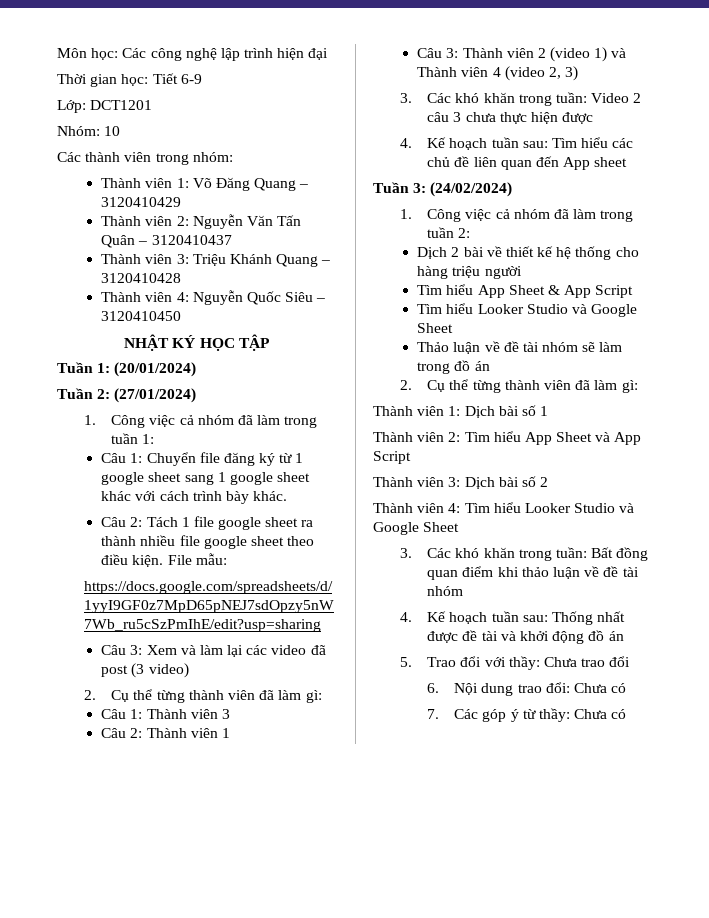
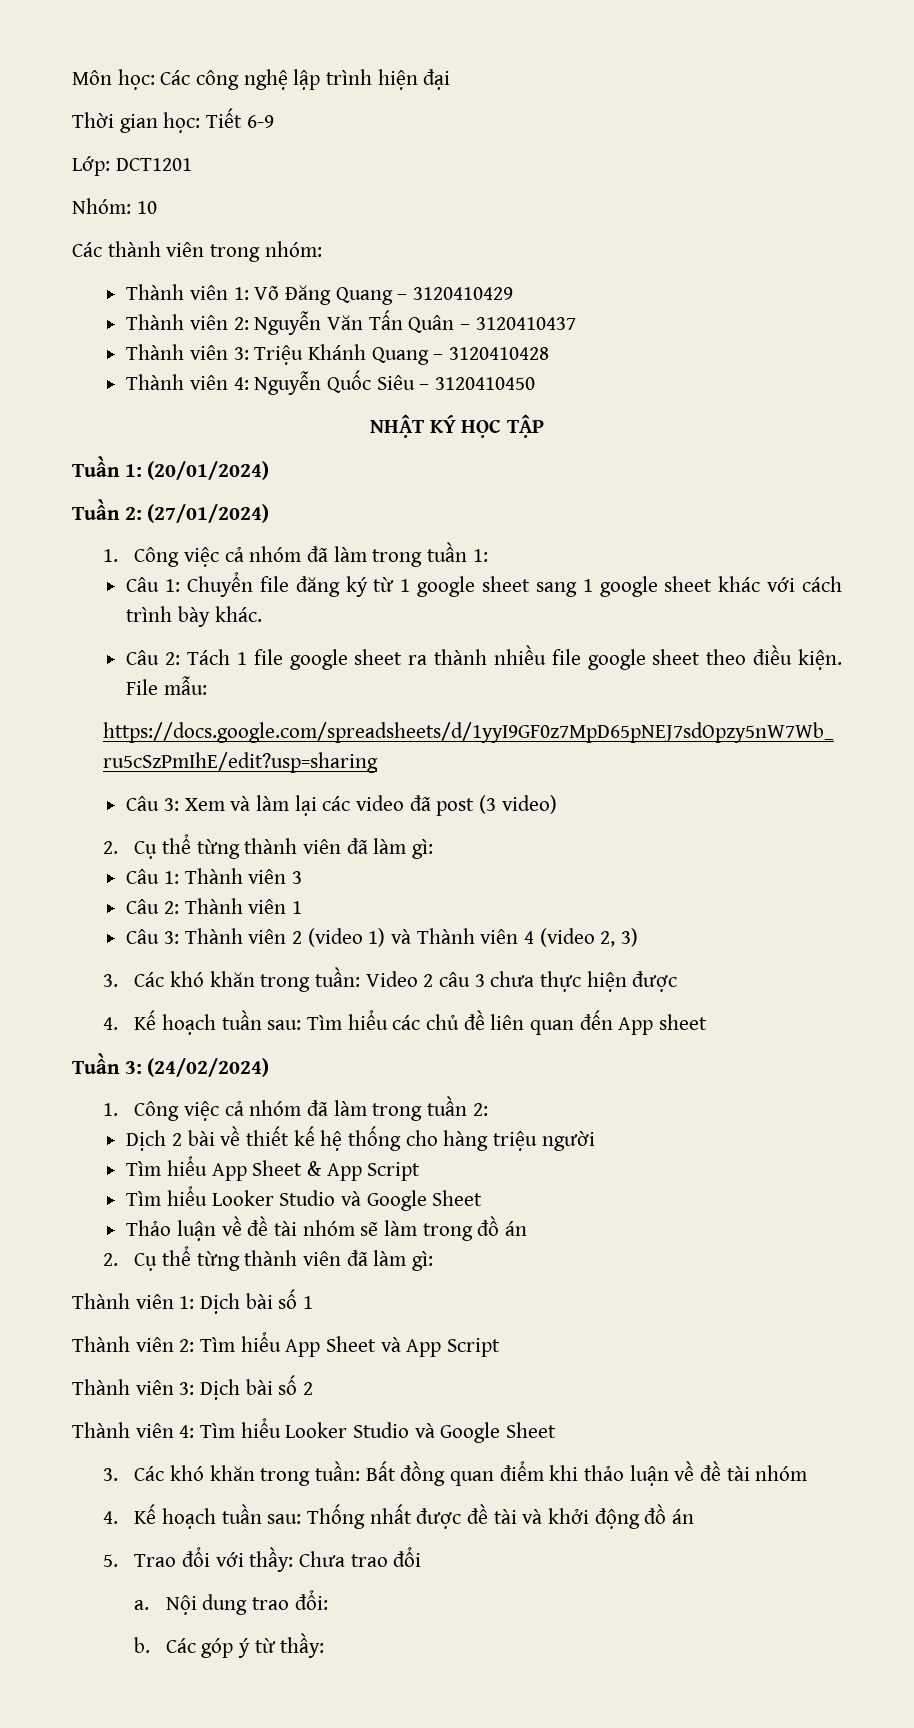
- 6. Nội dung trao đổi: Chưa có
- 7. Các góp ý từ thầy: Chưa có
+ a. Nội dung trao đổi:
+ b. Các góp ý từ thầy:

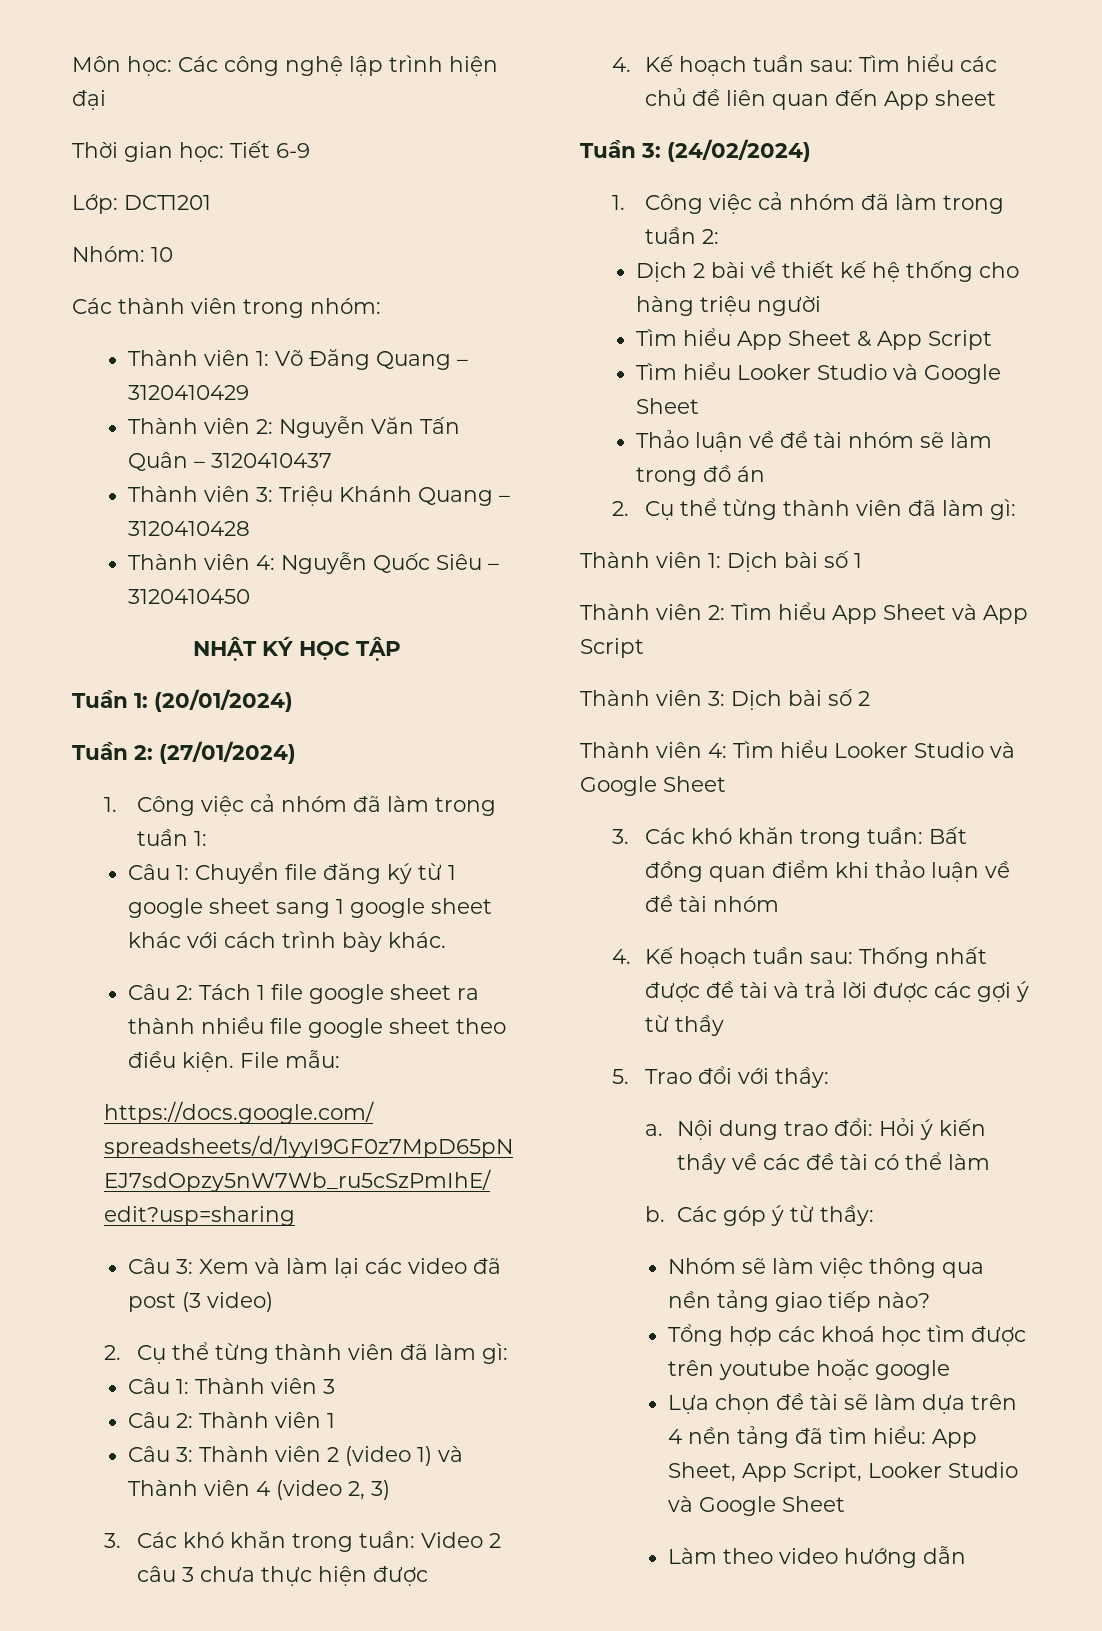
- 4. Kế hoạch tuần sau: Thống nhất được đề tài và khởi động đồ án
+ 4. Kế hoạch tuần sau: Thống nhất được đề tài và trả lời được các gợi ý từ thầy
- 5. Trao đổi với thầy: Chưa trao đổi
+ 5. Trao đổi với thầy:
- Nội dung trao đổi:
+ Nội dung trao đổi: Hỏi ý kiến thầy về các đề tài có thể làm
+ Nhóm sẽ làm việc thông qua nền tảng giao tiếp nào?
+ Tổng hợp các khoá học tìm được trên youtube hoặc google
+ Lựa chọn đề tài sẽ làm dựa trên 4 nền tảng đã tìm hiểu: App Sheet, App Script, Looker Studio và Google Sheet
+ Làm theo video hướng dẫn

